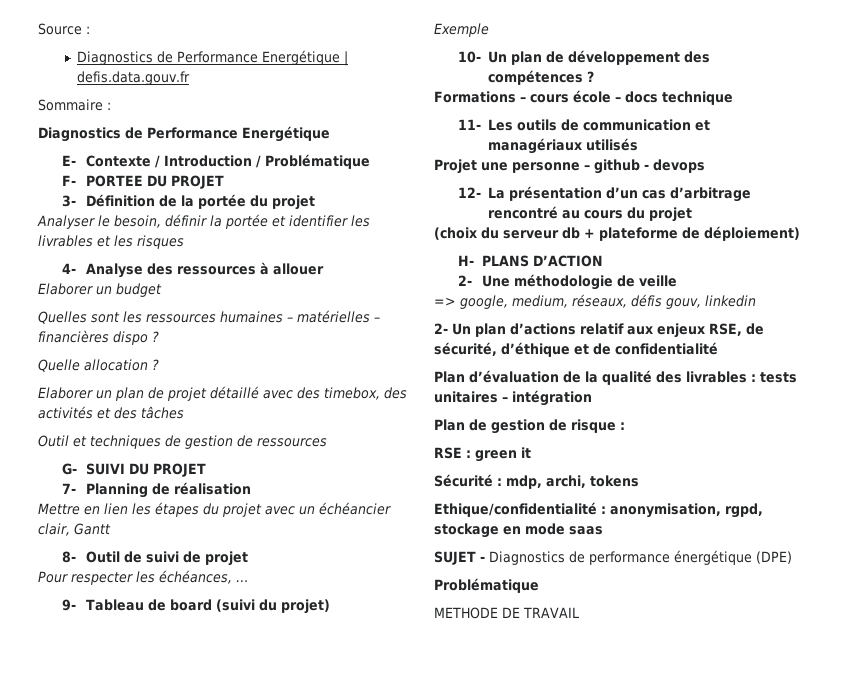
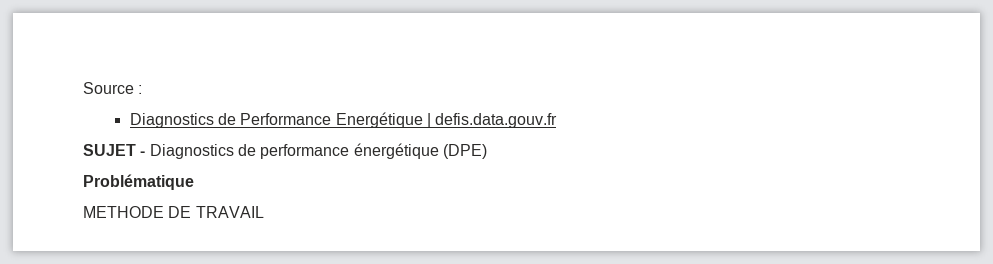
- Sommaire :
- Diagnostics de Performance Energétique
- E- Contexte / Introduction / Problématique
- F- PORTEE DU PROJET
- 3- Définition de la portée du projet
- Analyser le besoin, définir la portée et identifier les livrables et les risques
- 4- Analyse des ressources à allouer
- Elaborer un budget
- Quelles sont les ressources humaines – matérielles – financières dispo ?
- Quelle allocation ?
- Elaborer un plan de projet détaillé avec des timebox, des activités et des tâches
- Outil et techniques de gestion de ressources
- G- SUIVI DU PROJET
- 7- Planning de réalisation
- Mettre en lien les étapes du projet avec un échéancier clair, Gantt
- 8- Outil de suivi de projet
- Pour respecter les échéances, …
- 9- Tableau de board (suivi du projet)
- Exemple
- 10- Un plan de développement des compétences ?
- Formations – cours école – docs technique
- 11- Les outils de communication et managériaux utilisés
- Projet une personne – github - devops
- 12- La présentation d’un cas d’arbitrage rencontré au cours du projet
- (choix du serveur db + plateforme de déploiement)
- H- PLANS D’ACTION
- 2- Une méthodologie de veille
- => google, medium, réseaux, défis gouv, linkedin
- 2- Un plan d’actions relatif aux enjeux RSE, de sécurité, d’éthique et de confidentialité
- Plan d’évaluation de la qualité des livrables : tests unitaires – intégration
- Plan de gestion de risque :
- RSE : green it
- Sécurité : mdp, archi, tokens
- Ethique/confidentialité : anonymisation, rgpd, stockage en mode saas

